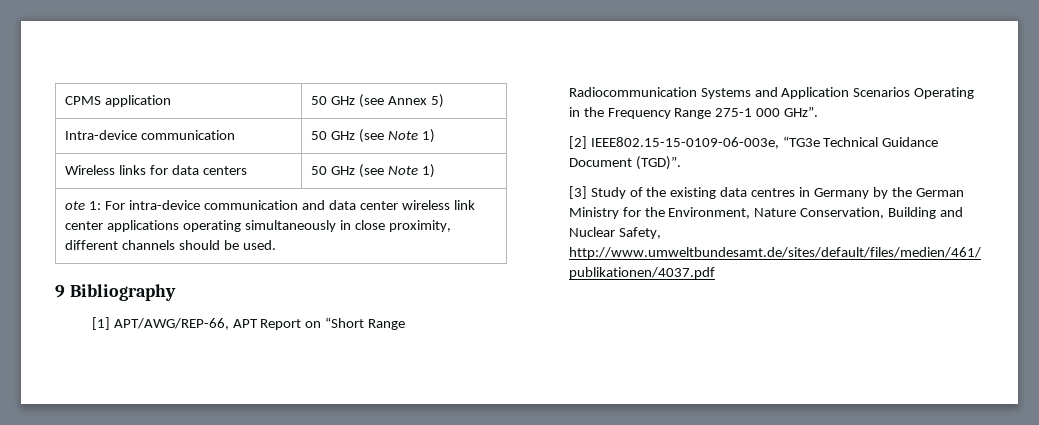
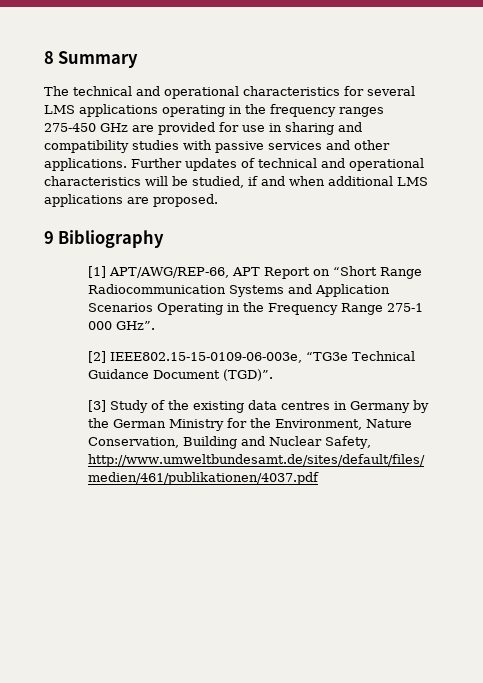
- CPMS application | 50 GHz (see Annex 5)
- Intra-device communication | 50 GHz (see Note 1)
- Wireless links for data centers | 50 GHz (see Note 1)
- ote 1: For intra-device communication and data center wireless link center applications operating simultaneously in close proximity, different channels should be used.
+ 8 Summary
+ The technical and operational characteristics for several LMS applications operating in the frequency ranges 275-450 GHz are provided for use in sharing and compatibility studies with passive services and other applications. Further updates of technical and operational characteristics will be studied, if and when additional LMS applications are proposed.

